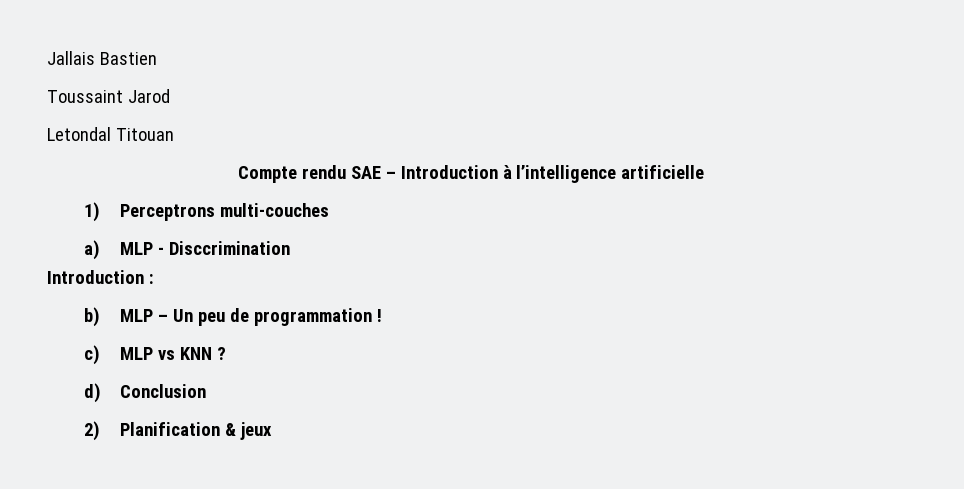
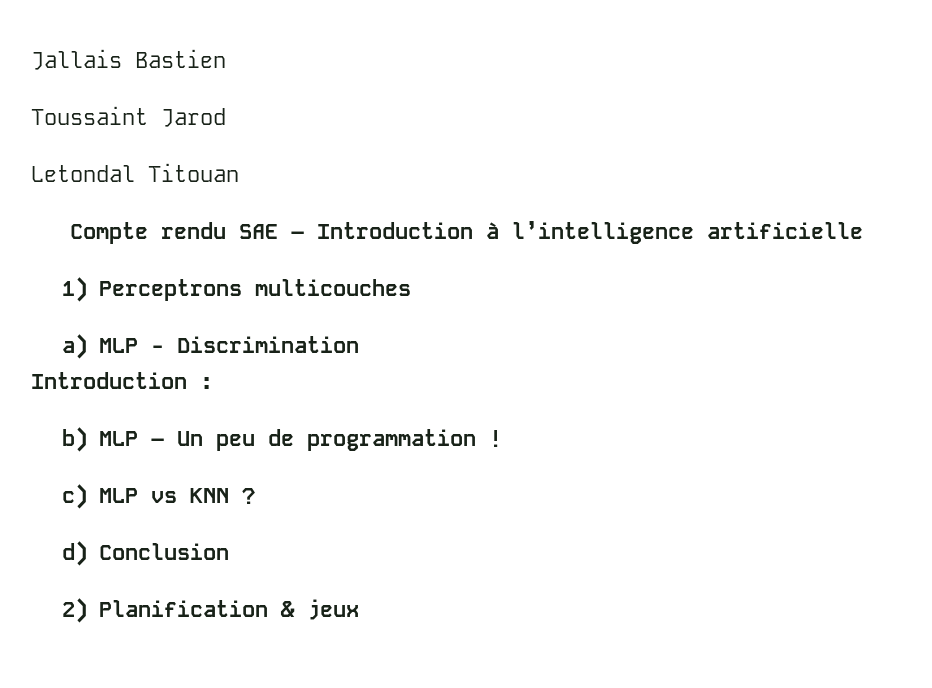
- 1) Perceptrons multi-couches
+ 1) Perceptrons multicouches
- a) MLP - Disccrimination
+ a) MLP - Discrimination

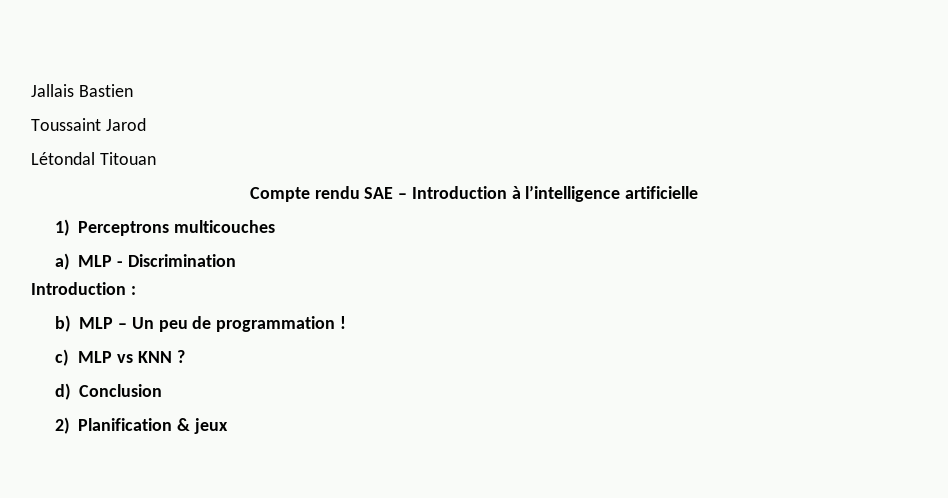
- Letondal Titouan
+ Létondal Titouan

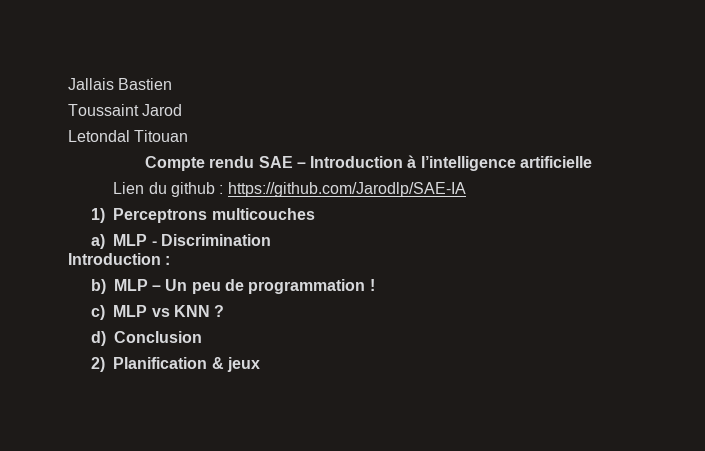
- Létondal Titouan
+ Letondal Titouan
+ Lien du github : https://github.com/Jarodlp/SAE-IA

